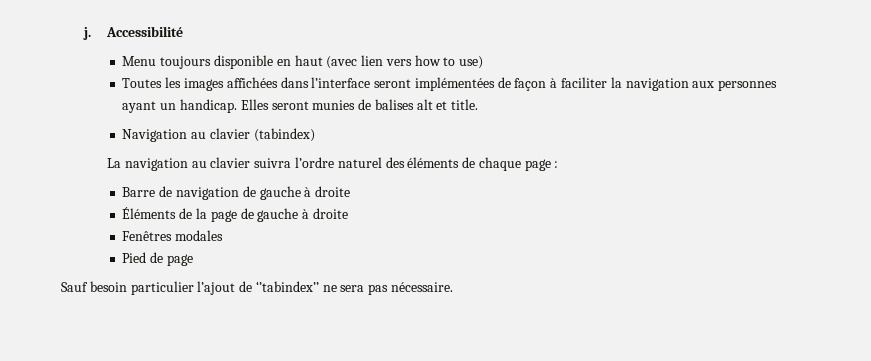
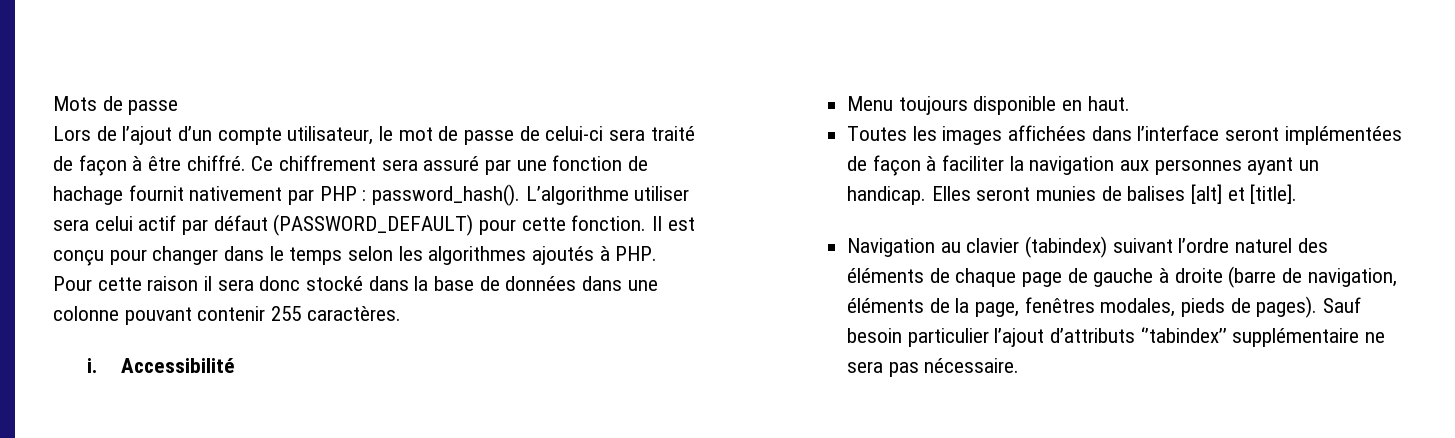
- j.
+ Mots de passe
+ Lors de l’ajout d’un compte utilisateur, le mot de passe de celui-ci sera traité de façon à être chiffré. Ce chiffrement sera assuré par une fonction de hachage fournit nativement par PHP : password_hash(). L’algorithme utiliser sera celui actif par défaut (PASSWORD_DEFAULT) pour cette fonction. Il est conçu pour changer dans le temps selon les algorithmes ajoutés à PHP. Pour cette raison il sera donc stocké dans la base de données dans une colonne pouvant contenir 255 caractères.
+ i.
- Menu toujours disponible en haut (avec lien vers how to use)
+ Menu toujours disponible en haut.
- Elles seront munies de balises alt et title.
+ Elles seront munies de balises [alt] et [title].
- Navigation au clavier (tabindex)
- La navigation au clavier suivra l’ordre naturel des éléments de chaque page :
- Barre de navigation de gauche à droite
- Éléments de la page de gauche à droite
- Fenêtres modales
- Pied de page
- Sauf besoin particulier l’ajout de ‘’tabindex’’ ne sera pas nécessaire.
+ Navigation au clavier (tabindex) suivant l’ordre naturel des éléments de chaque page de gauche à droite (barre de navigation, éléments de la page, fenêtres modales, pieds de pages). Sauf besoin particulier l’ajout d’attributs ‘’tabindex’’ supplémentaire ne sera pas nécessaire.

